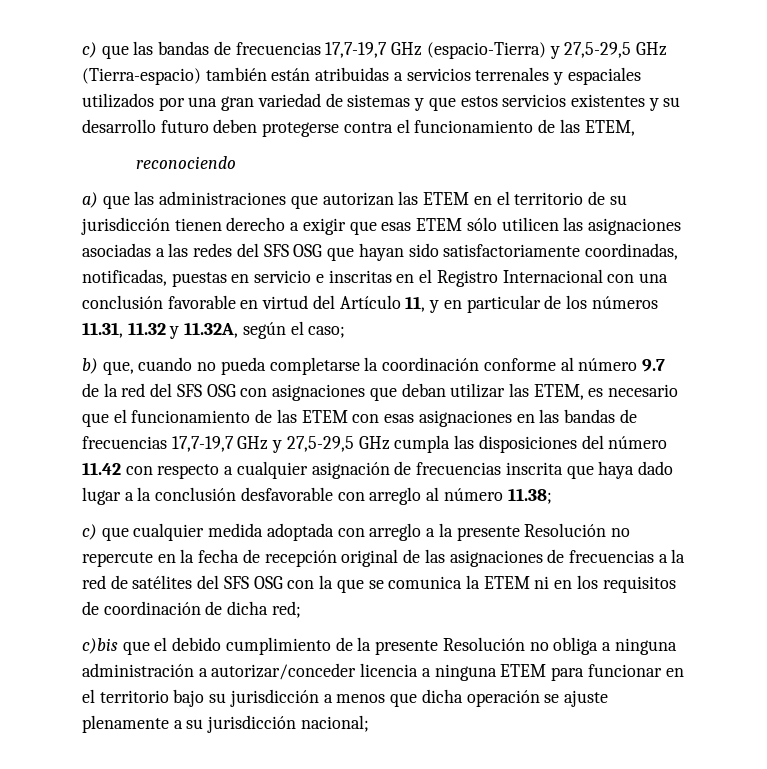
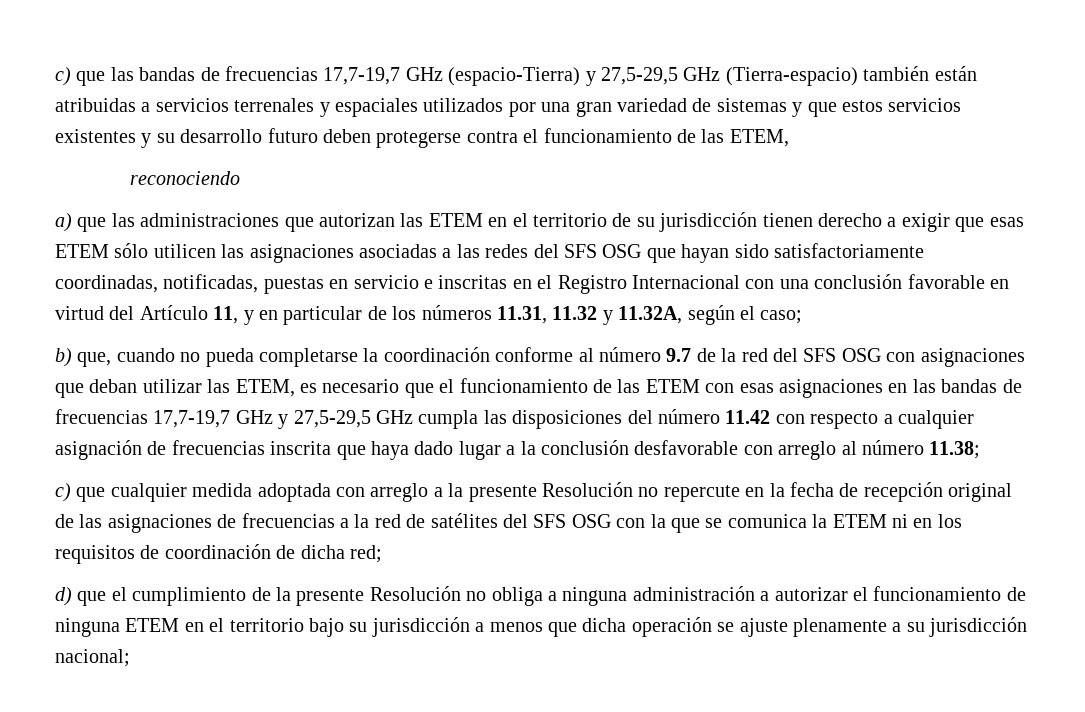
- c)bis que el debido cumplimiento de la presente Resolución no obliga a ninguna administración a autorizar/conceder licencia a ninguna ETEM para funcionar en el territorio bajo su jurisdicción a menos que dicha operación se ajuste plenamente a su jurisdicción nacional;
+ d) que el cumplimiento de la presente Resolución no obliga a ninguna administración a autorizar el funcionamiento de ninguna ETEM en el territorio bajo su jurisdicción a menos que dicha operación se ajuste plenamente a su jurisdicción nacional;

